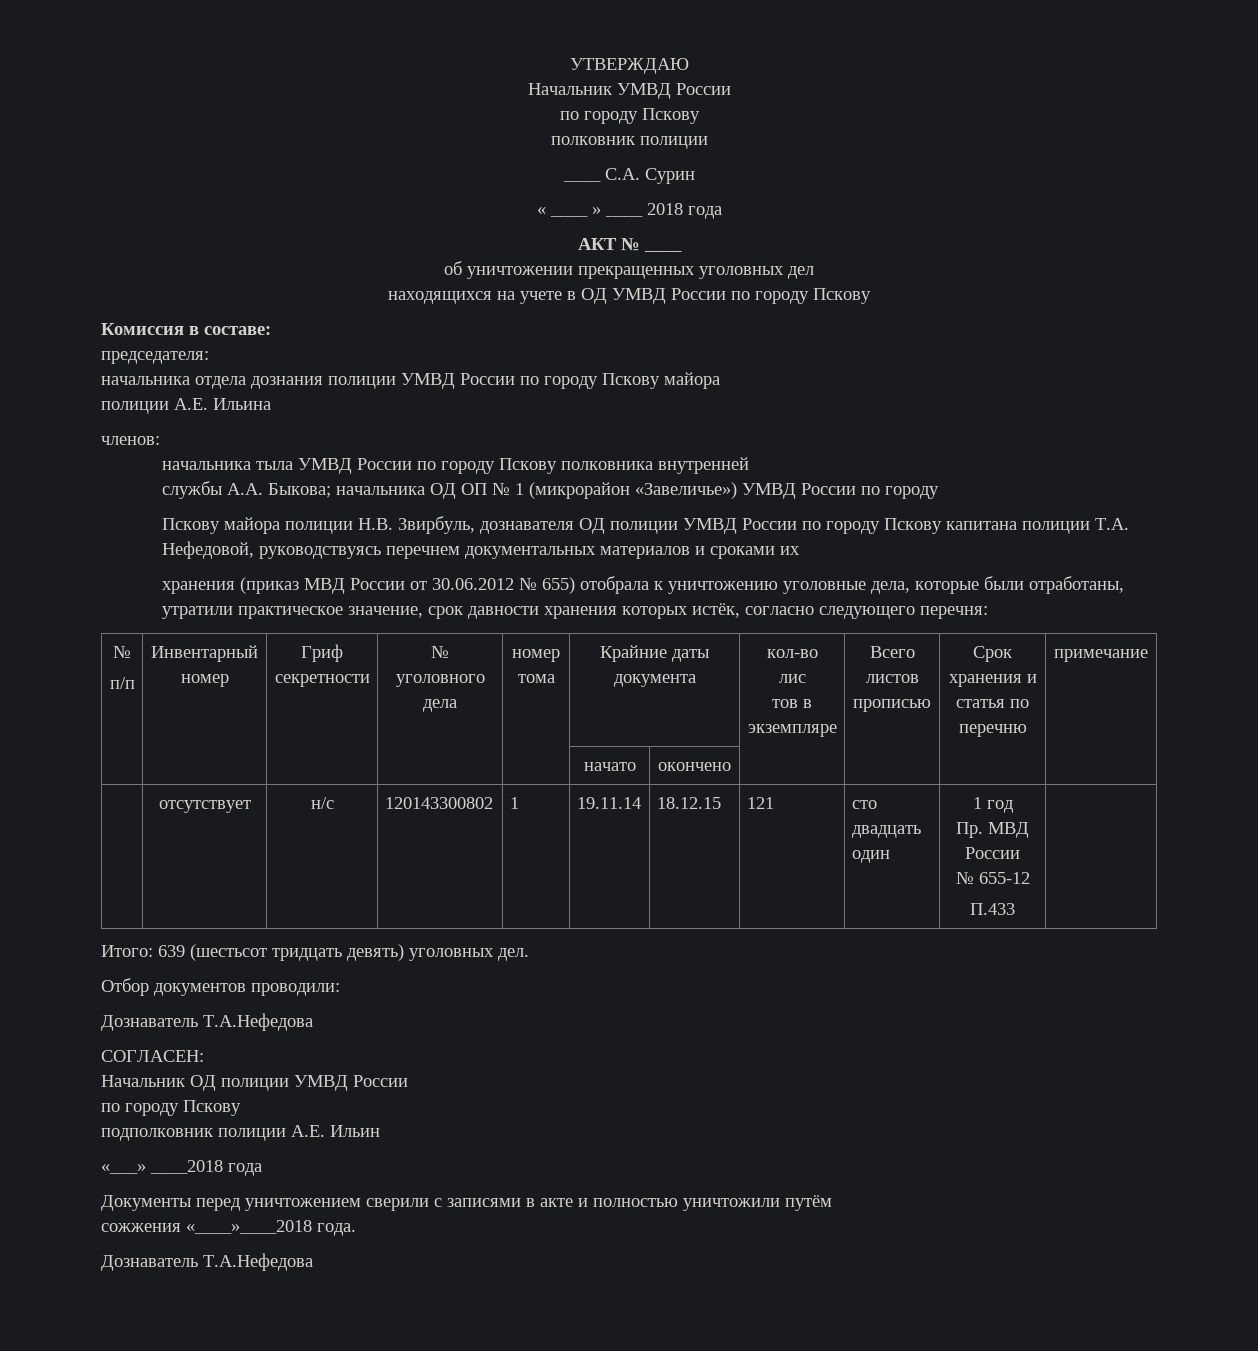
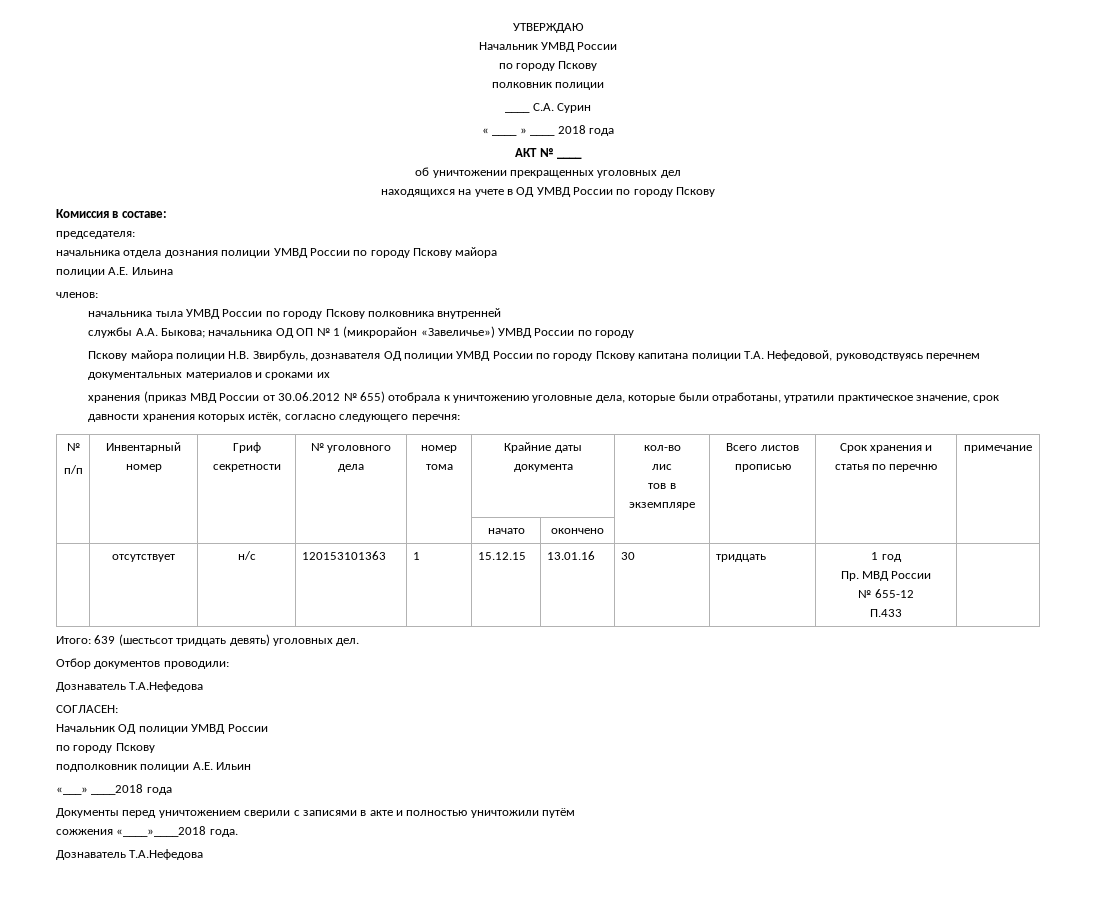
- | отсутствует | н/с | 120143300802 | 1 | 19.11.14 | 18.12.15 | 121 | сто двадцать один | 1 год
+ | отсутствует | н/с | 120153101363 | 1 | 15.12.15 | 13.01.16 | 30 | тридцать | 1 год

